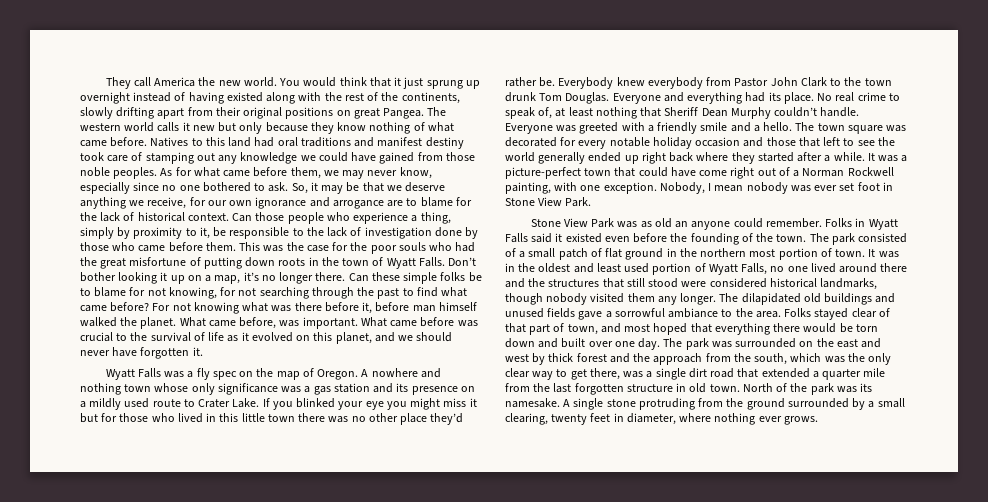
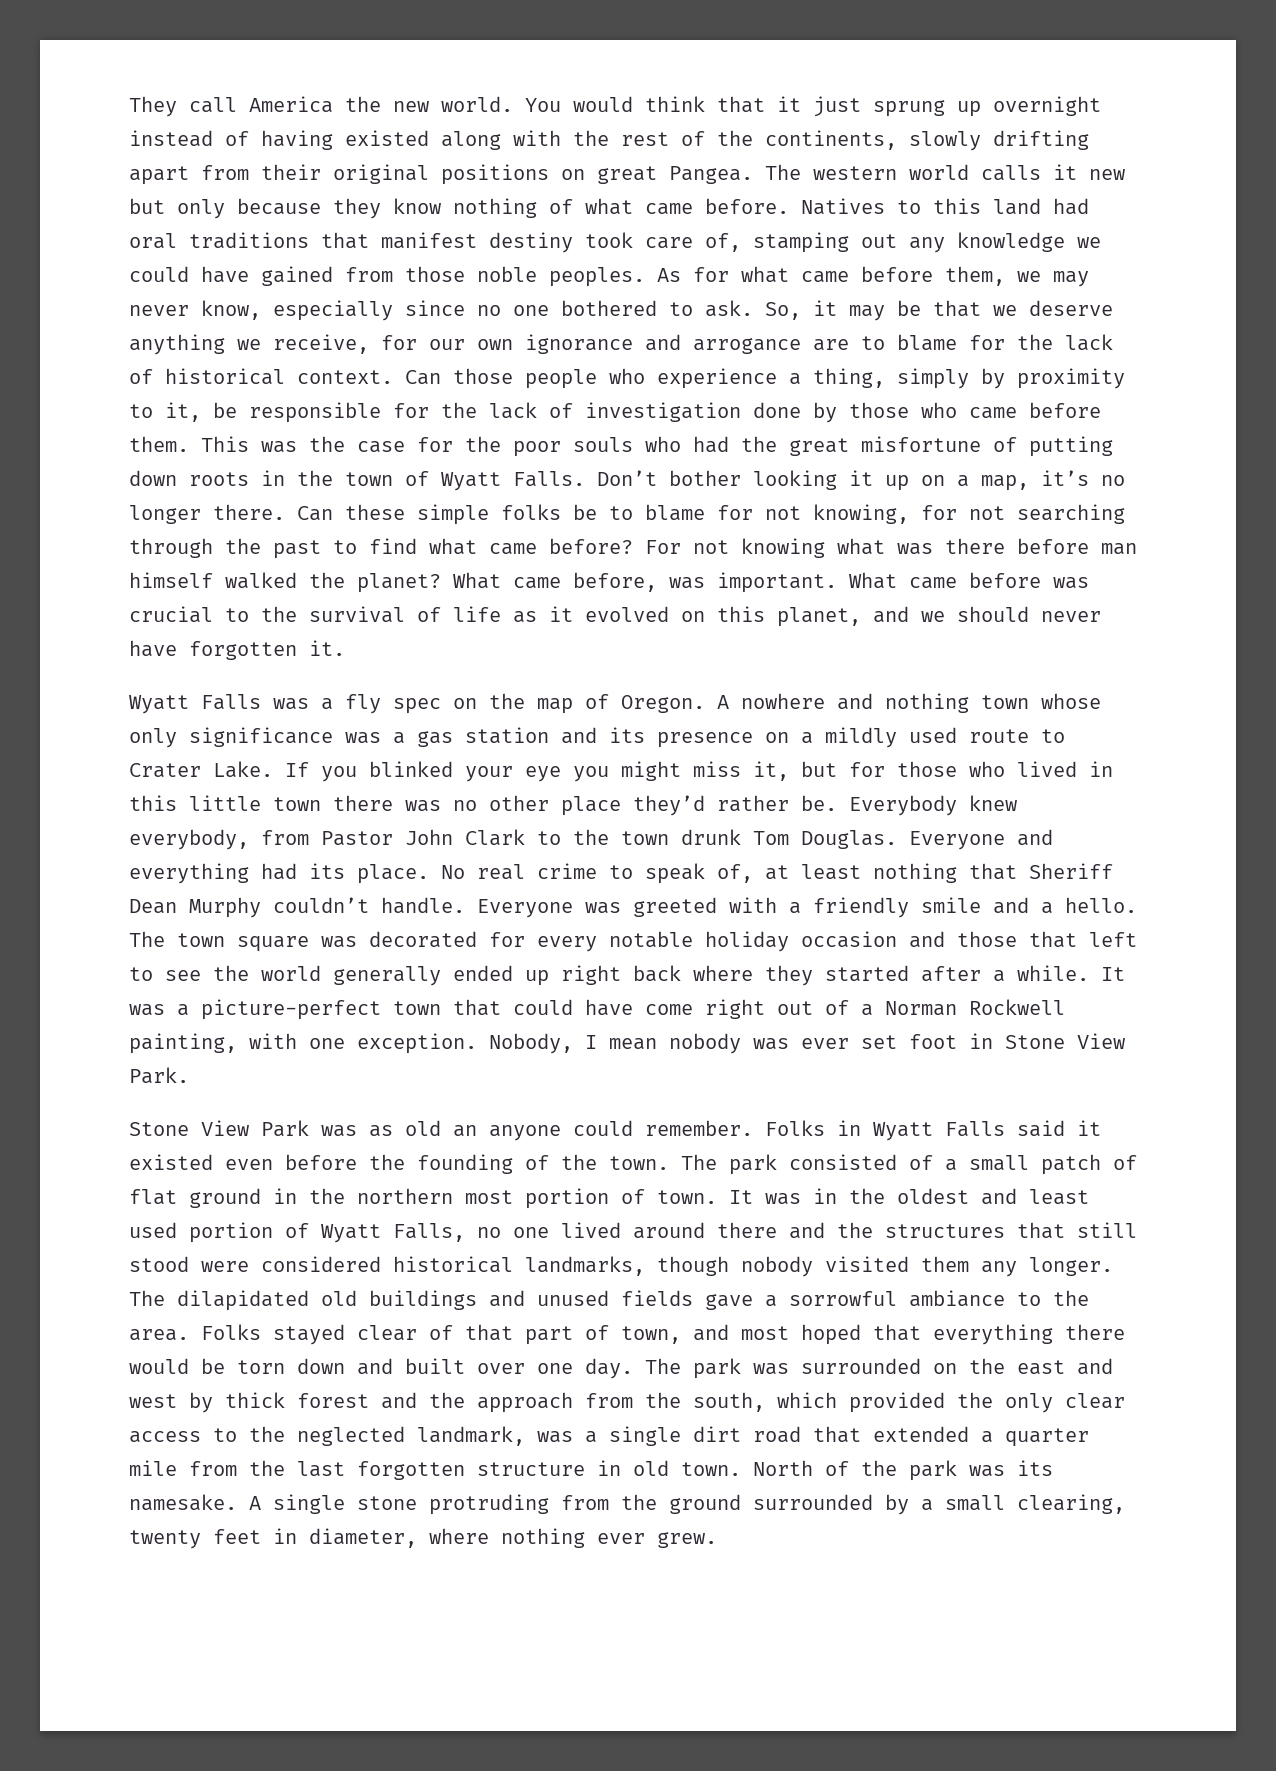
- Natives to this land had oral traditions and manifest destiny took care of stamping out any knowledge we could have gained from those noble peoples.
+ Natives to this land had oral traditions that manifest destiny took care of, stamping out any knowledge we could have gained from those noble peoples.
- Can those people who experience a thing, simply by proximity to it, be responsible to the lack of investigation done by those who came before them.
+ Can those people who experience a thing, simply by proximity to it, be responsible for the lack of investigation done by those who came before them.
- For not knowing what was there before it, before man himself walked the planet.
+ For not knowing what was there before man himself walked the planet?
- If you blinked your eye you might miss it but for those who lived in this little town there was no other place they’d rather be.
+ If you blinked your eye you might miss it, but for those who lived in this little town there was no other place they’d rather be.
- Everybody knew everybody from Pastor John Clark to the town drunk Tom Douglas.
+ Everybody knew everybody, from Pastor John Clark to the town drunk Tom Douglas.
- The park was surrounded on the east and west by thick forest and the approach from the south, which was the only clear way to get there, was a single dirt road that extended a quarter mile from the last forgotten structure in old town.
+ The park was surrounded on the east and west by thick forest and the approach from the south, which provided the only clear access to the neglected landmark, was a single dirt road that extended a quarter mile from the last forgotten structure in old town.
- A single stone protruding from the ground surrounded by a small clearing, twenty feet in diameter, where nothing ever grows.
+ A single stone protruding from the ground surrounded by a small clearing, twenty feet in diameter, where nothing ever grew.

